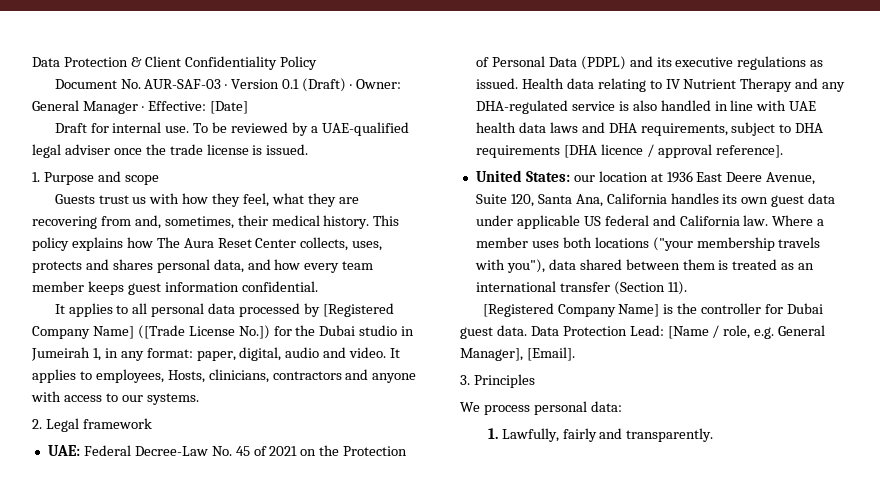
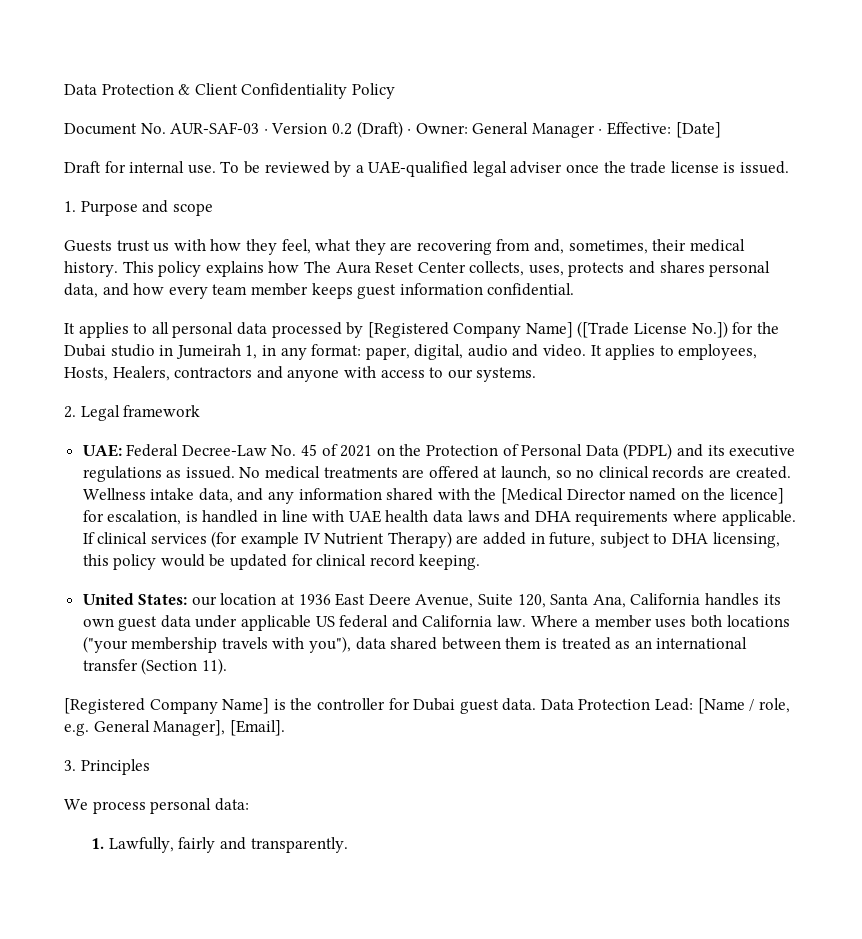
- Document No. AUR-SAF-03 · Version 0.1 (Draft) · Owner: General Manager · Effective: [Date]
+ Document No. AUR-SAF-03 · Version 0.2 (Draft) · Owner: General Manager · Effective: [Date]
- It applies to employees, Hosts, clinicians, contractors and anyone with access to our systems.
+ It applies to employees, Hosts, Healers, contractors and anyone with access to our systems.
- Health data relating to IV Nutrient Therapy and any DHA-regulated service is also handled in line with UAE health data laws and DHA requirements, subject to DHA requirements [DHA licence / approval reference].
+ No medical treatments are offered at launch, so no clinical records are created. Wellness intake data, and any information shared with the [Medical Director named on the licence] for escalation, is handled in line with UAE health data laws and DHA requirements where applicable. If clinical services (for example IV Nutrient Therapy) are added in future, subject to DHA licensing, this policy would be updated for clinical record keeping.

